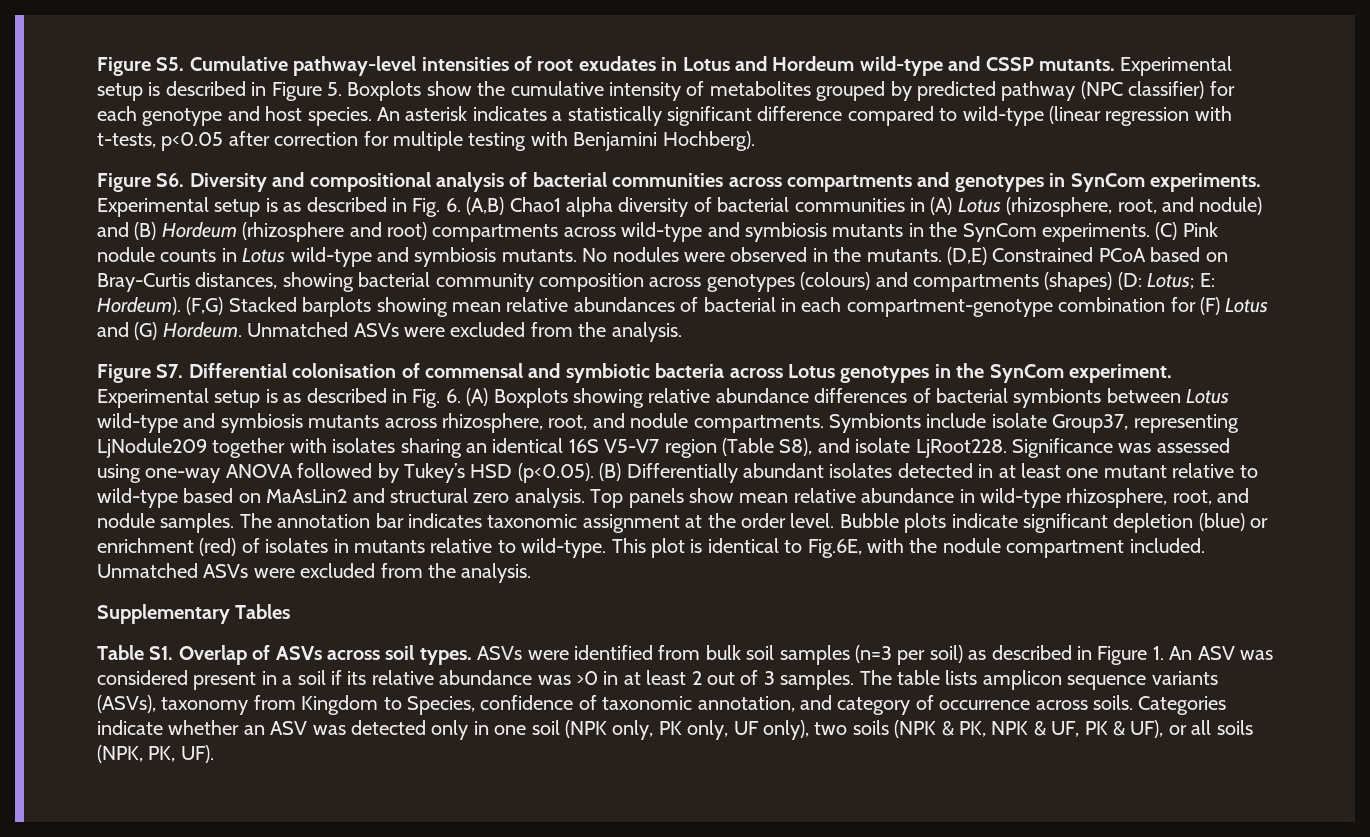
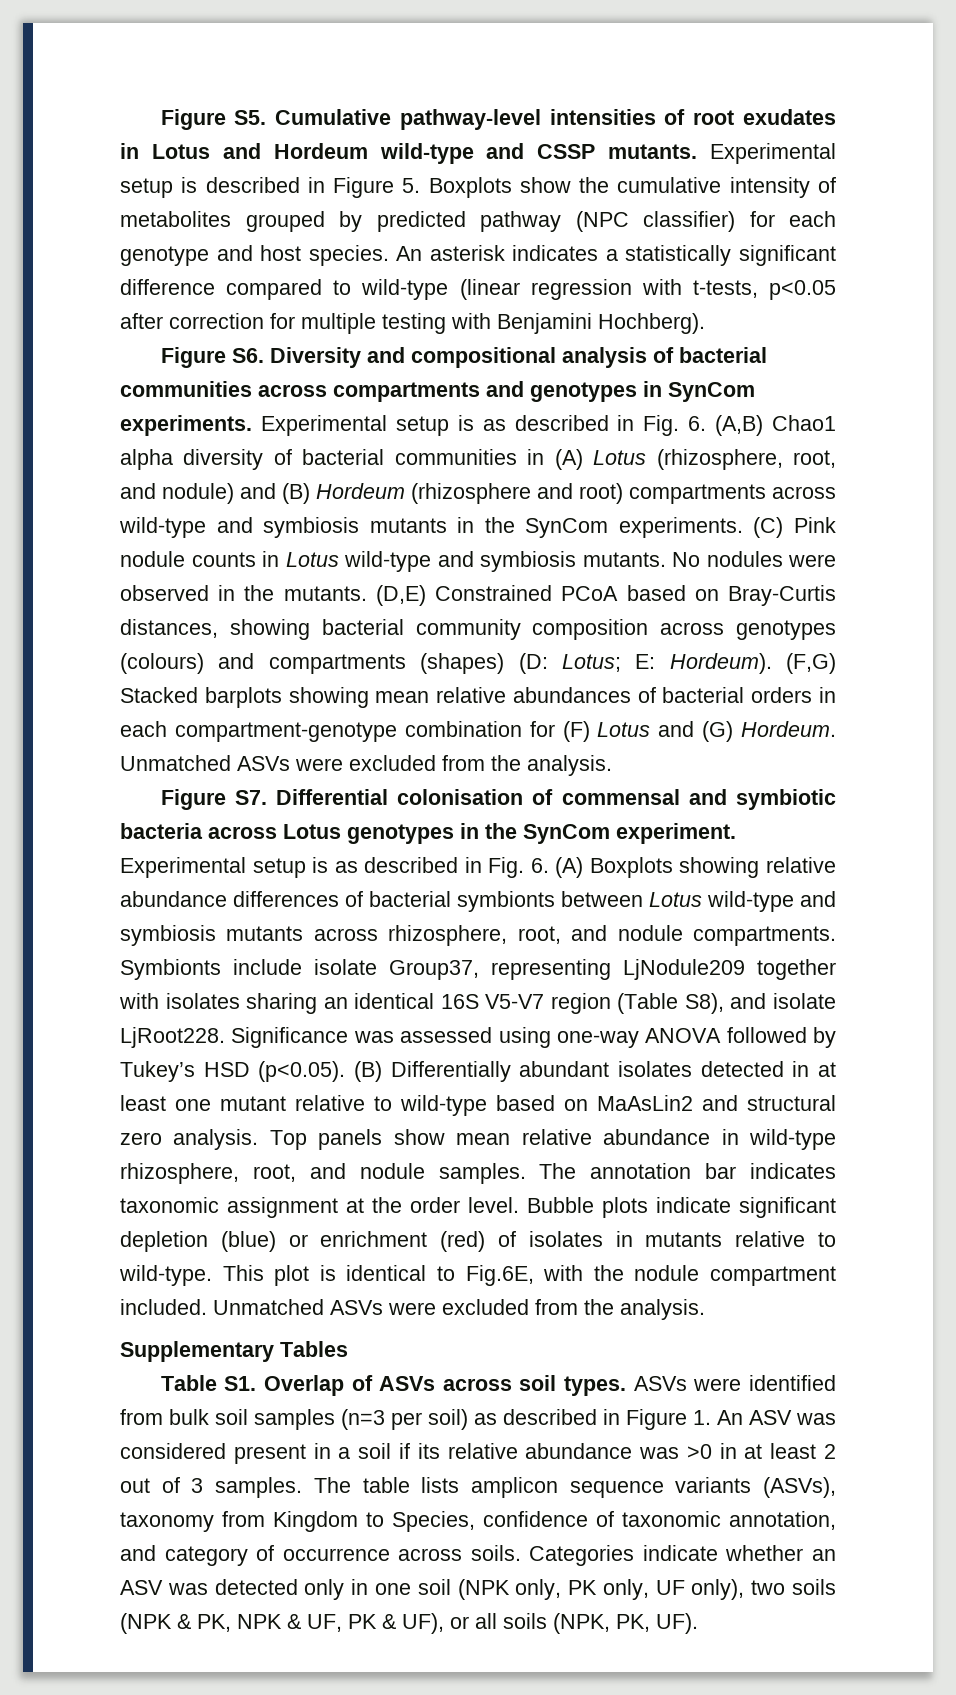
- (F,G) Stacked barplots showing mean relative abundances of bacterial in each compartment-genotype combination for (F) Lotus and (G) Hordeum.
+ (F,G) Stacked barplots showing mean relative abundances of bacterial orders in each compartment-genotype combination for (F) Lotus and (G) Hordeum.

